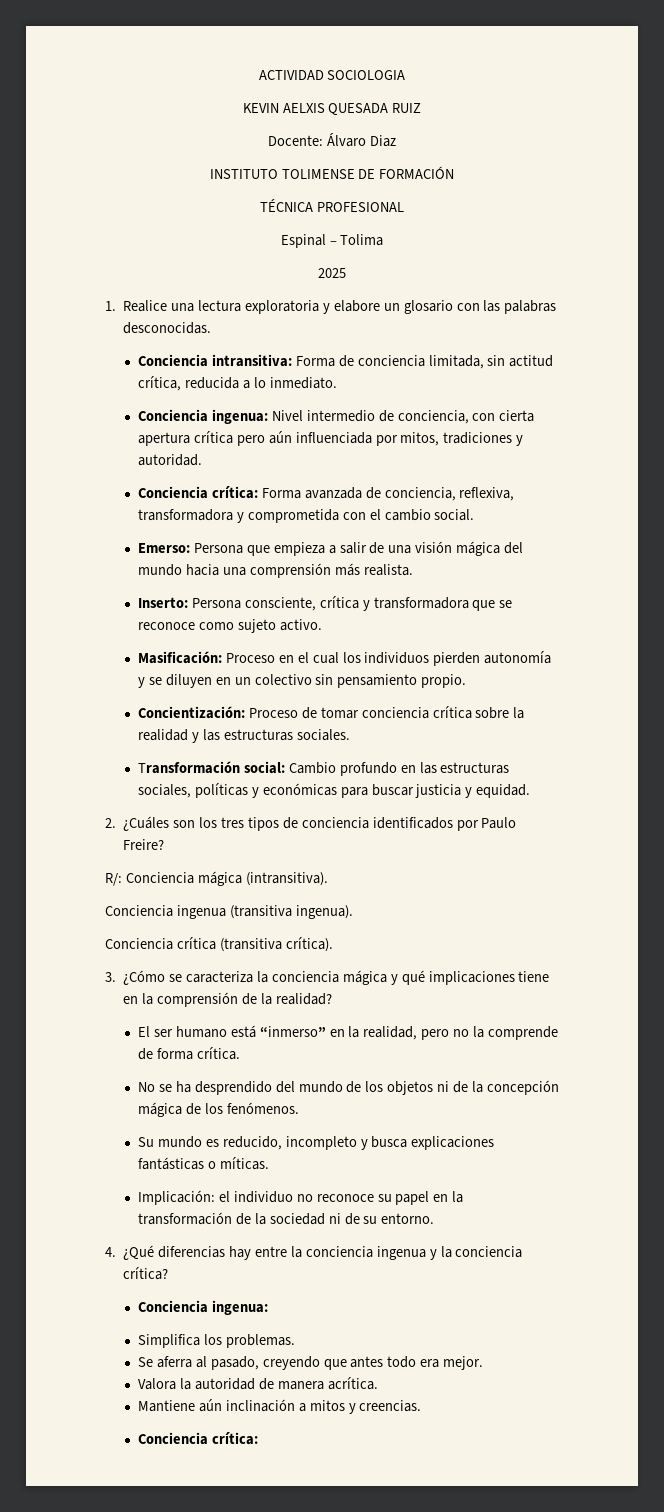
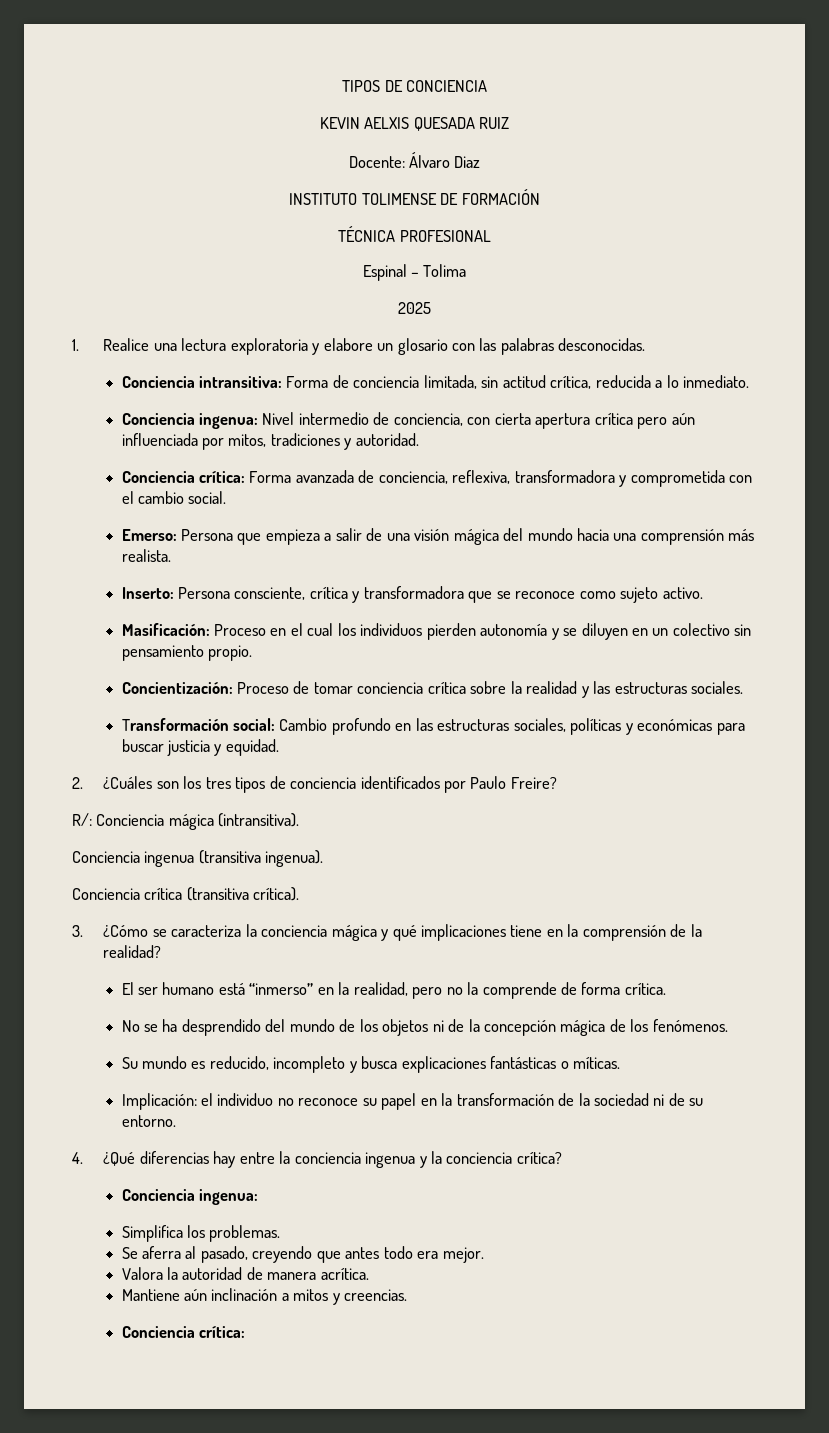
- ACTIVIDAD SOCIOLOGIA
+ TIPOS DE CONCIENCIA

